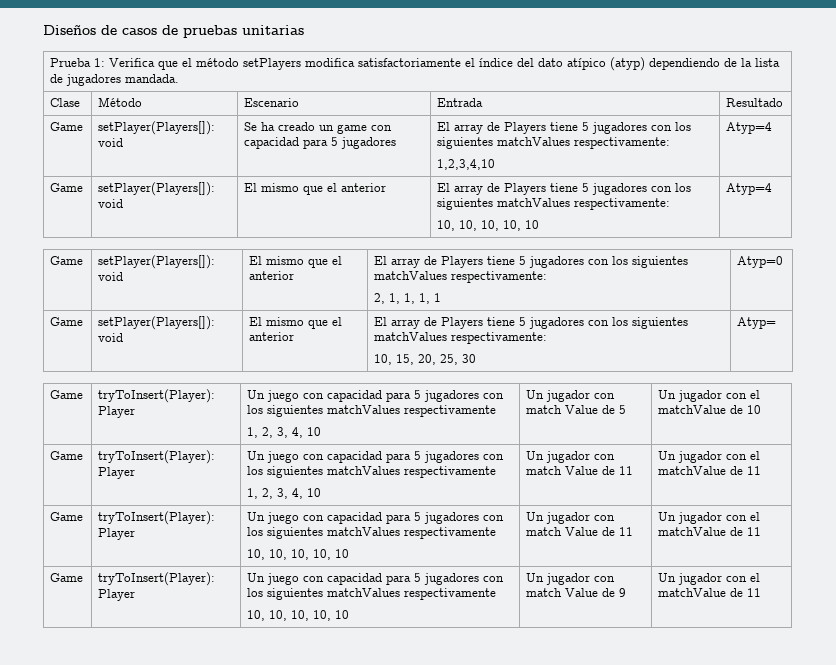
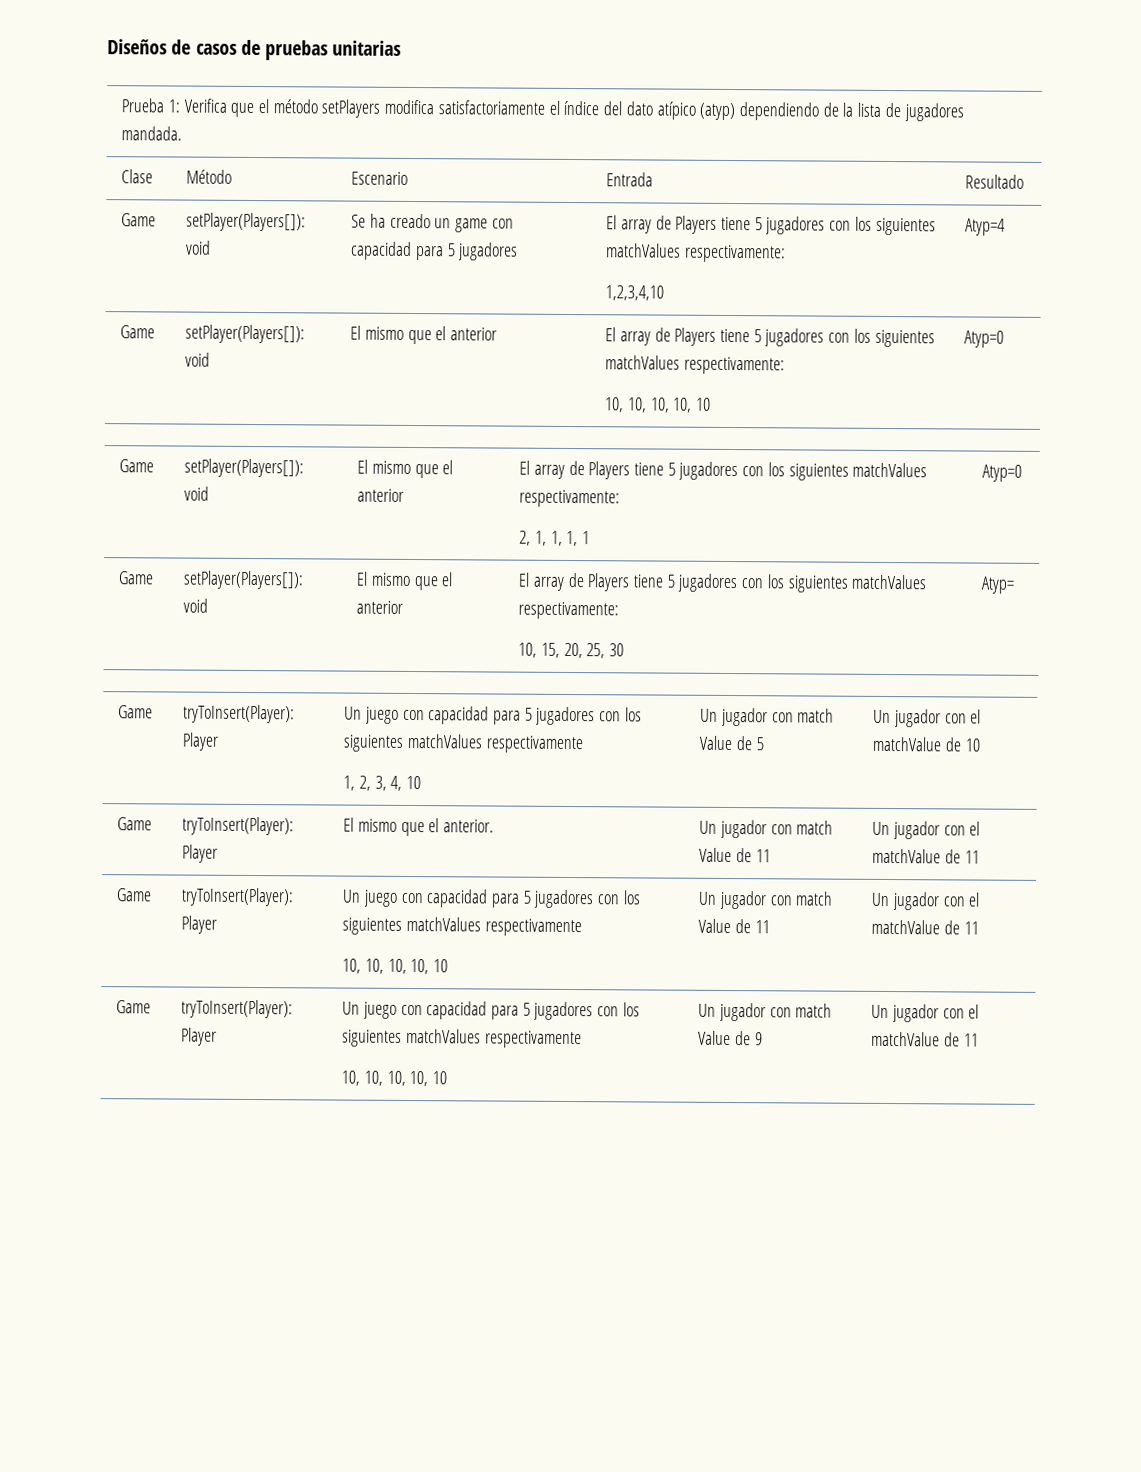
  Game | setPlayer(Players[]): void | Se ha creado un game con capacidad para 5 jugadores | El array de Players tiene 5 jugadores con los siguientes matchValues respectivamente:
  1,2,3,4,10 | Atyp=4
  Game | setPlayer(Players[]): void | El mismo que el anterior | El array de Players tiene 5 jugadores con los siguientes matchValues respectivamente:
- 10, 10, 10, 10, 10 | Atyp=4
+ 10, 10, 10, 10, 10 | Atyp=0
  Game | setPlayer(Players[]): void | El mismo que el anterior | El array de Players tiene 5 jugadores con los siguientes matchValues respectivamente:
  10, 15, 20, 25, 30 | Atyp=
  Game | tryToInsert(Player): Player | Un juego con capacidad para 5 jugadores con los siguientes matchValues respectivamente
  1, 2, 3, 4, 10 | Un jugador con match Value de 5 | Un jugador con el matchValue de 10
- Game | tryToInsert(Player): Player | Un juego con capacidad para 5 jugadores con los siguientes matchValues respectivamente
- 1, 2, 3, 4, 10 | Un jugador con match Value de 11 | Un jugador con el matchValue de 11
+ Game | tryToInsert(Player): Player | El mismo que el anterior. | Un jugador con match Value de 11 | Un jugador con el matchValue de 11

